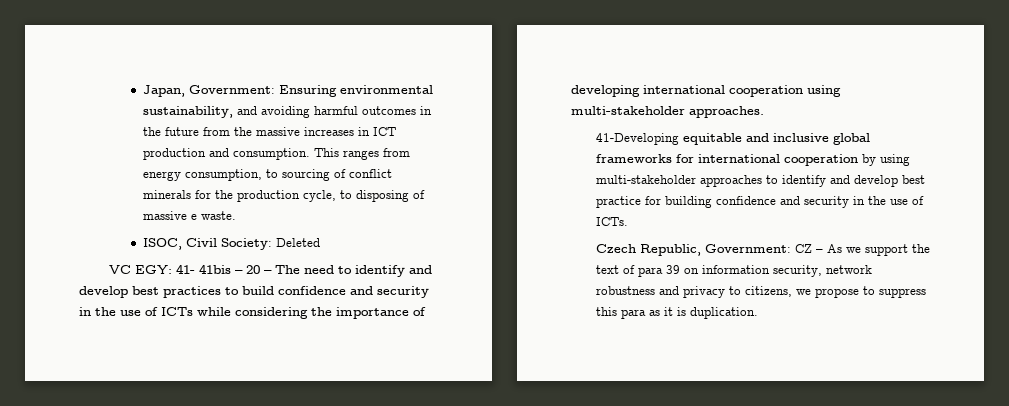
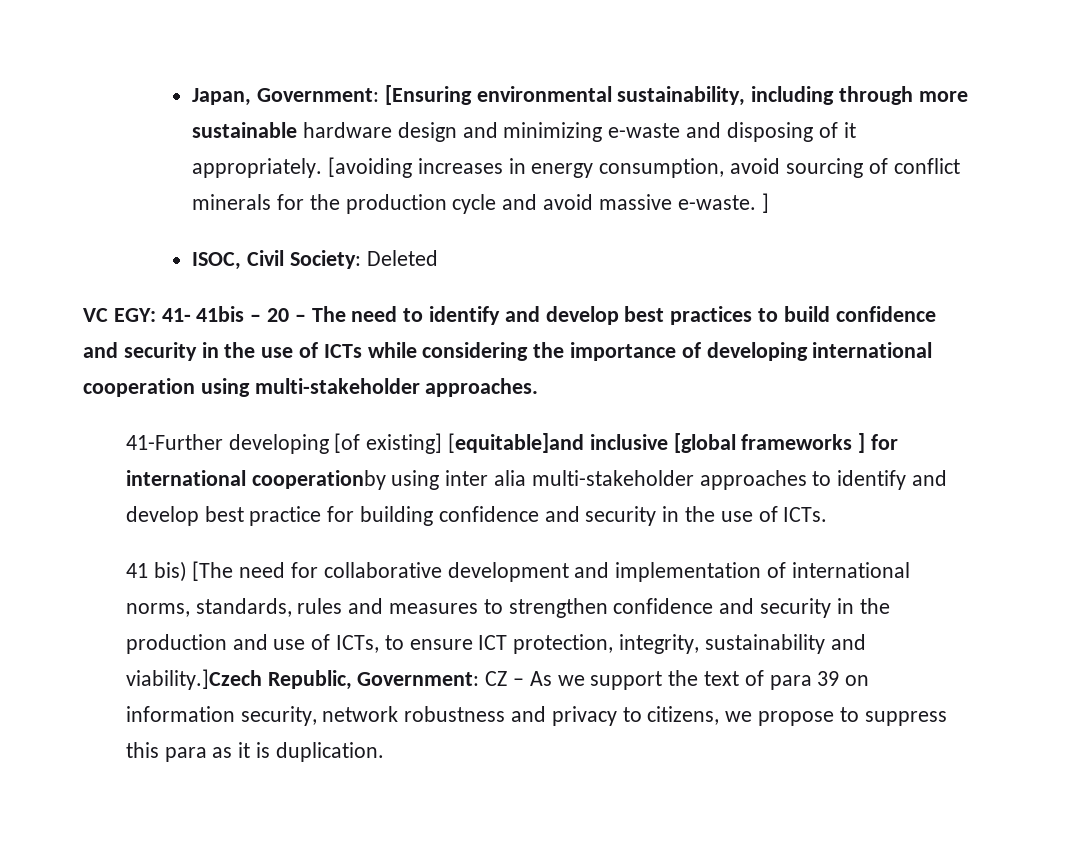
- Japan, Government: Ensuring environmental sustainability, and avoiding harmful outcomes in the future from the massive increases in ICT production and consumption. This ranges from energy consumption, to sourcing of conflict minerals for the production cycle, to disposing of massive e waste.
+ Japan, Government: [Ensuring environmental sustainability, including through more sustainable hardware design and minimizing e-waste and disposing of it appropriately. [avoiding increases in energy consumption, avoid sourcing of conflict minerals for the production cycle and avoid massive e-waste. ]
- 41-Developing equitable and inclusive global frameworks for international cooperation by using multi-stakeholder approaches to identify and develop best practice for building confidence and security in the use of ICTs.
+ 41-Further developing [of existing] [equitable]and inclusive [global frameworks ] for international cooperationby using inter alia multi-stakeholder approaches to identify and develop best practice for building confidence and security in the use of ICTs.
- Czech Republic, Government: CZ – As we support the text of para 39 on information security, network robustness and privacy to citizens, we propose to suppress this para as it is duplication.
+ 41 bis) [The need for collaborative development and implementation of international norms, standards, rules and measures to strengthen confidence and security in the production and use of ICTs, to ensure ICT protection, integrity, sustainability and viability.]Czech Republic, Government: CZ – As we support the text of para 39 on information security, network robustness and privacy to citizens, we propose to suppress this para as it is duplication.

